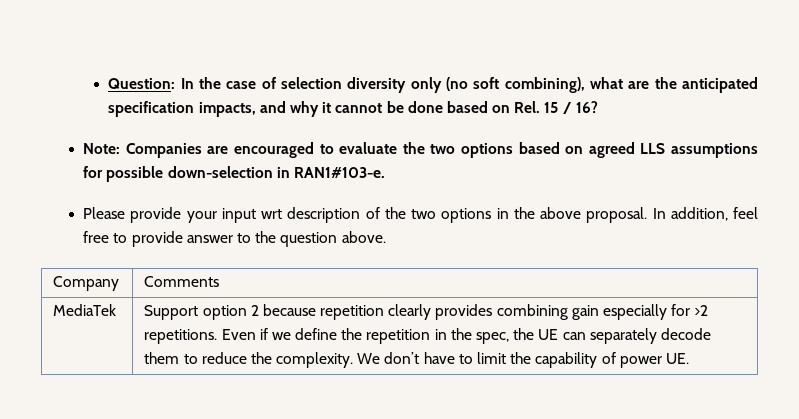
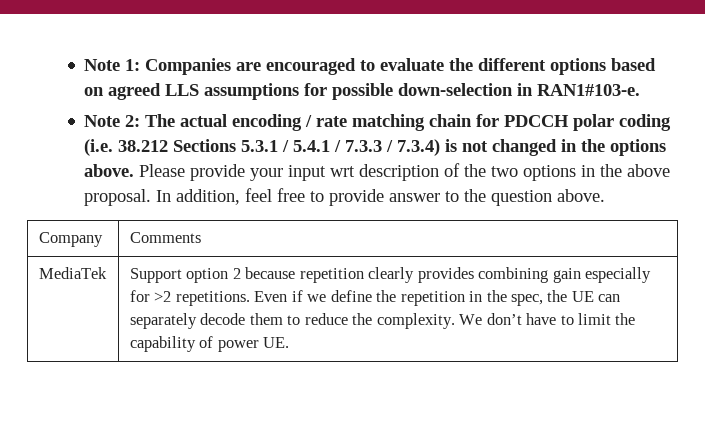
- Question: In the case of selection diversity only (no soft combining), what are the anticipated specification impacts, and why it cannot be done based on Rel. 15 / 16?
- Note: Companies are encouraged to evaluate the two options based on agreed LLS assumptions for possible down-selection in RAN1#103-e.
+ Note 1: Companies are encouraged to evaluate the different options based on agreed LLS assumptions for possible down-selection in RAN1#103-e.
+ Note 2: The actual encoding / rate matching chain for PDCCH polar coding (i.e. 38.212 Sections 5.3.1 / 5.4.1 / 7.3.3 / 7.3.4) is not changed in the options above.

